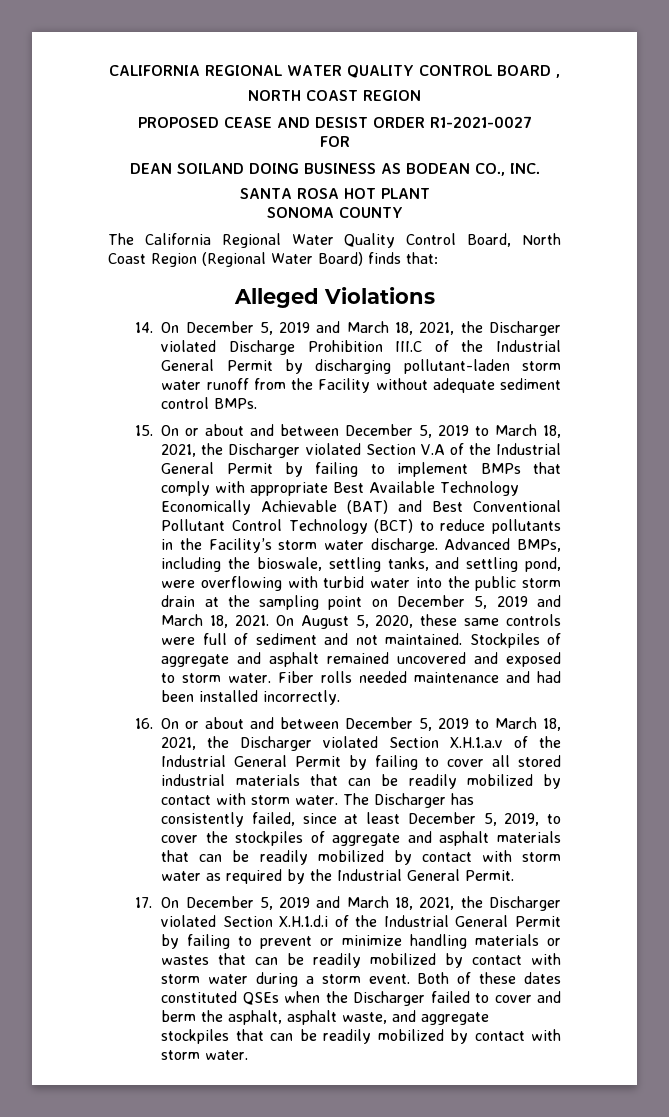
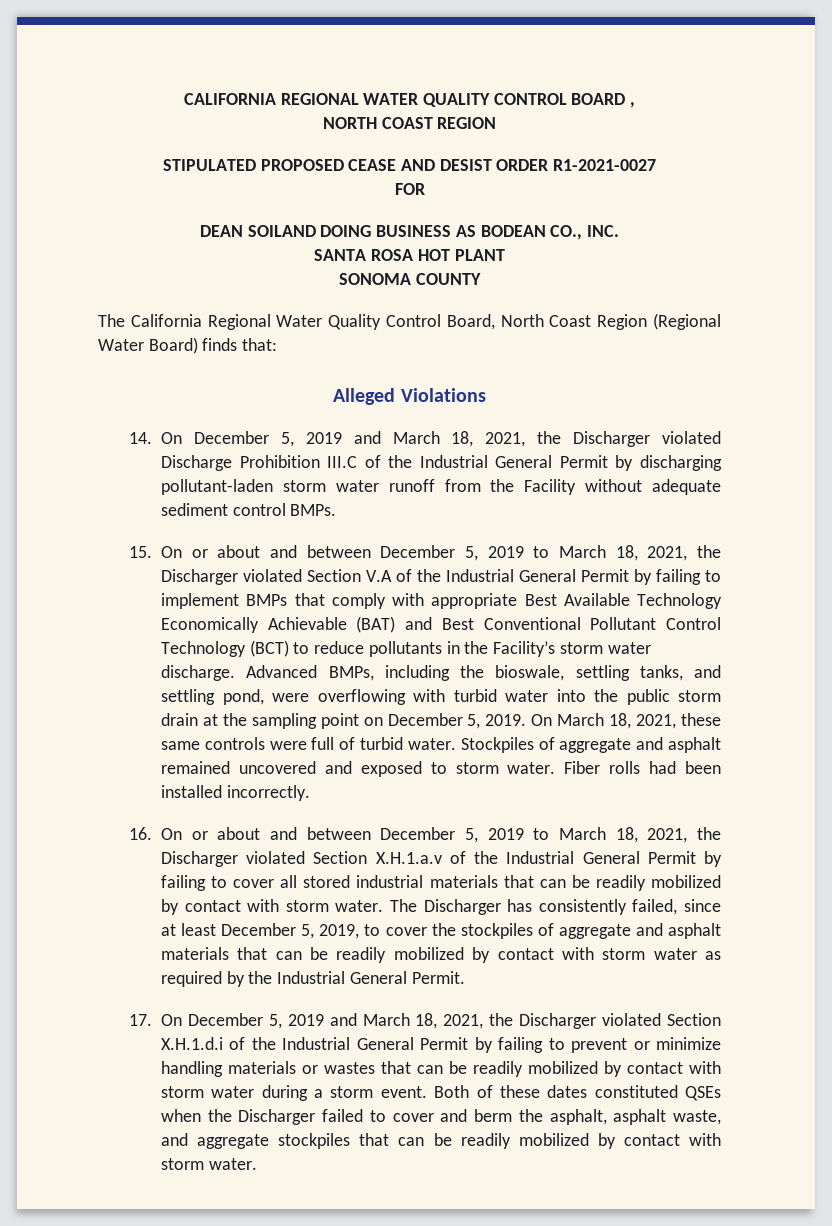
- PROPOSED CEASE AND DESIST ORDER R1-2021-0027
+ STIPULATED PROPOSED CEASE AND DESIST ORDER R1-2021-0027
- Advanced BMPs, including the bioswale, settling tanks, and settling pond, were overflowing with turbid water into the public storm drain at the sampling point on December 5, 2019 and March 18, 2021. On August 5, 2020, these same controls were full of sediment and not maintained.
+ Advanced BMPs, including the bioswale, settling tanks, and settling pond, were overflowing with turbid water into the public storm drain at the sampling point on December 5, 2019. On March 18, 2021, these same controls were full of turbid water.
- Fiber rolls needed maintenance and had been installed incorrectly.
+ Fiber rolls had been installed incorrectly.

